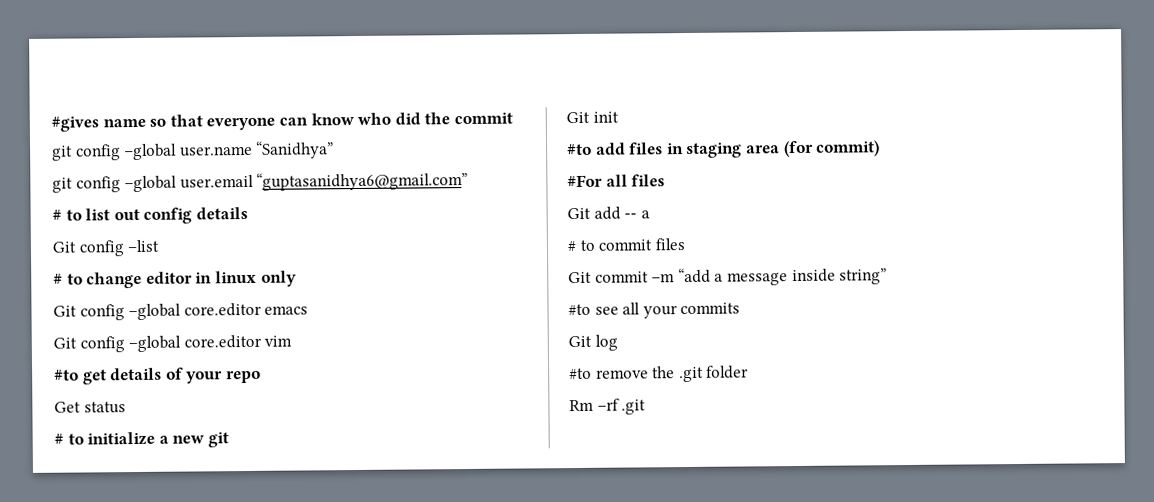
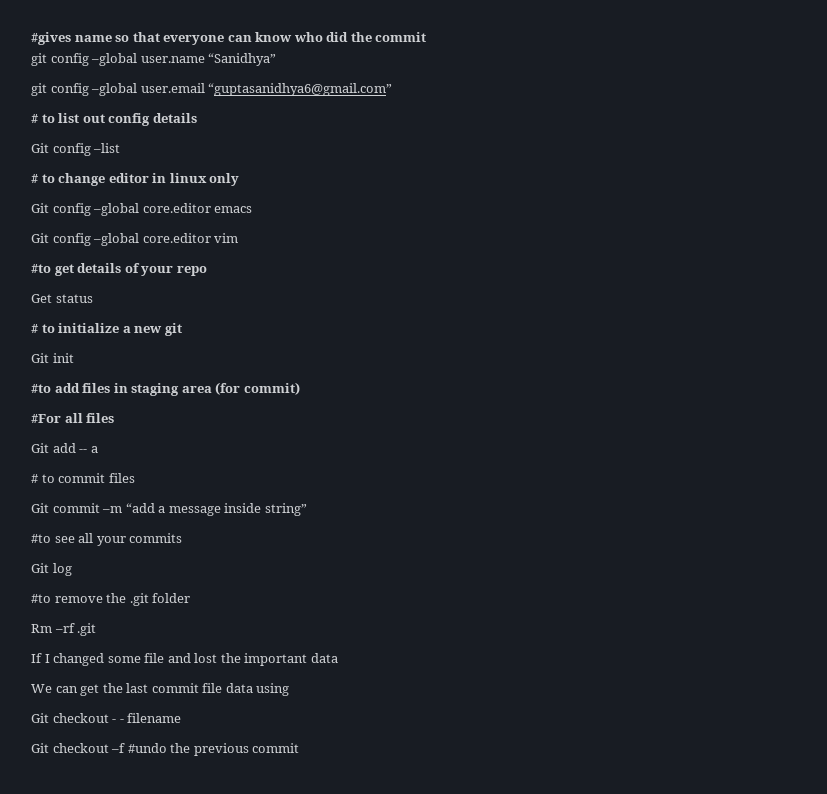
+ If I changed some file and lost the important data
+ We can get the last commit file data using
+ Git checkout - - filename
+ Git checkout –f #undo the previous commit

